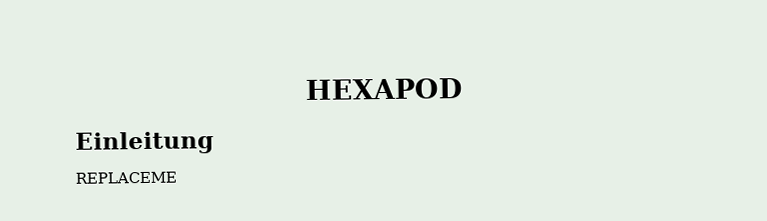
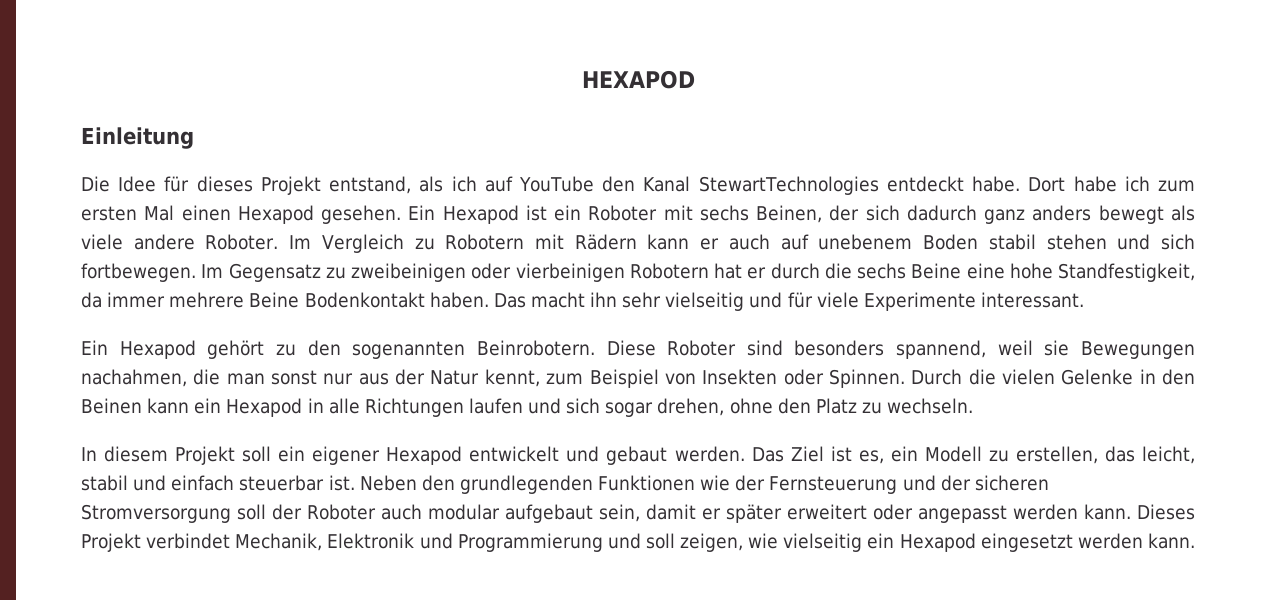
- REPLACEME
+ Die Idee für dieses Projekt entstand, als ich auf YouTube den Kanal StewartTechnologies entdeckt habe. Dort habe ich zum ersten Mal einen Hexapod gesehen. Ein Hexapod ist ein Roboter mit sechs Beinen, der sich dadurch ganz anders bewegt als viele andere Roboter. Im Vergleich zu Robotern mit Rädern kann er auch auf unebenem Boden stabil stehen und sich fortbewegen. Im Gegensatz zu zweibeinigen oder vierbeinigen Robotern hat er durch die sechs Beine eine hohe Standfestigkeit, da immer mehrere Beine Bodenkontakt haben. Das macht ihn sehr vielseitig und für viele Experimente interessant.
+ Ein Hexapod gehört zu den sogenannten Beinrobotern. Diese Roboter sind besonders spannend, weil sie Bewegungen nachahmen, die man sonst nur aus der Natur kennt, zum Beispiel von Insekten oder Spinnen. Durch die vielen Gelenke in den Beinen kann ein Hexapod in alle Richtungen laufen und sich sogar drehen, ohne den Platz zu wechseln.
+ In diesem Projekt soll ein eigener Hexapod entwickelt und gebaut werden. Das Ziel ist es, ein Modell zu erstellen, das leicht, stabil und einfach steuerbar ist. Neben den grundlegenden Funktionen wie der Fernsteuerung und der sicheren Stromversorgung soll der Roboter auch modular aufgebaut sein, damit er später erweitert oder angepasst werden kann. Dieses Projekt verbindet Mechanik, Elektronik und Programmierung und soll zeigen, wie vielseitig ein Hexapod eingesetzt werden kann.

